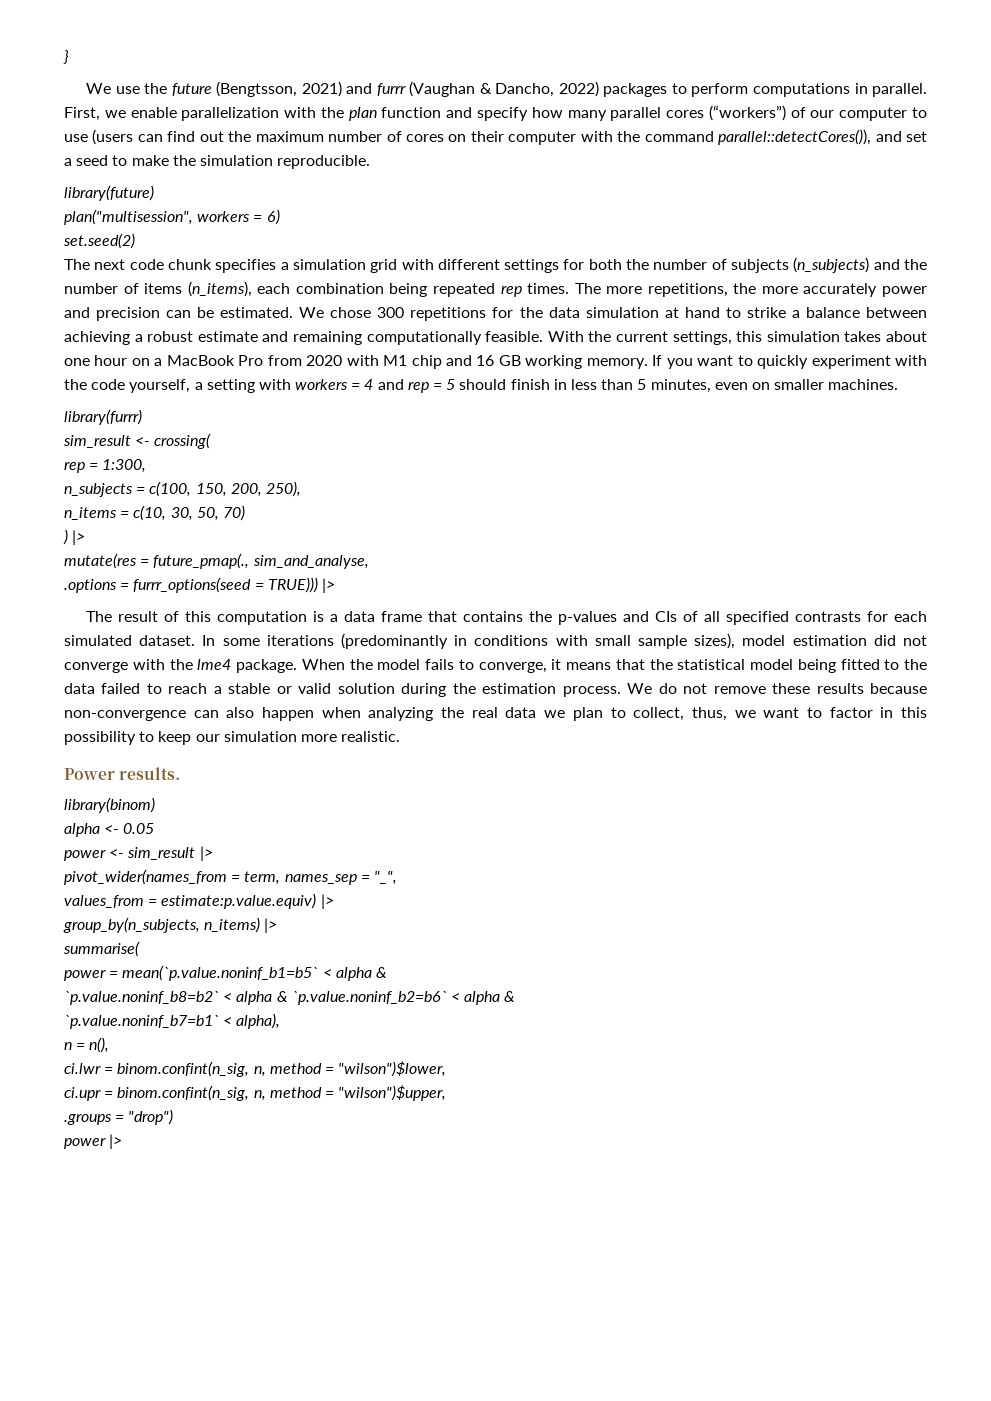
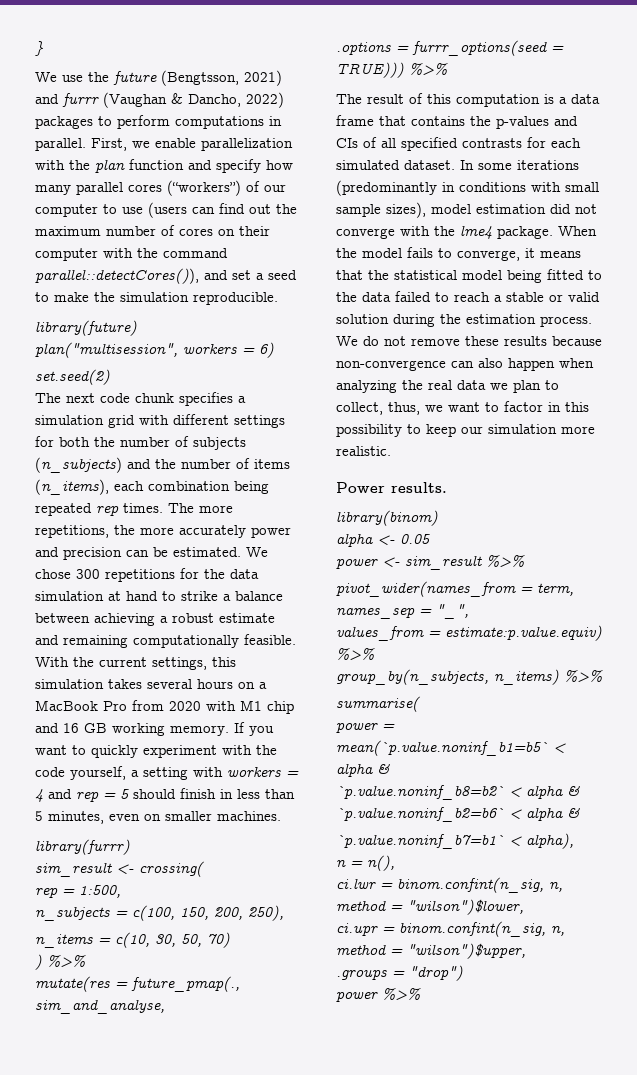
- With the current settings, this simulation takes about one hour on a MacBook Pro from 2020 with M1 chip and 16 GB working memory.
+ With the current settings, this simulation takes several hours on a MacBook Pro from 2020 with M1 chip and 16 GB working memory.
- rep = 1:300,
+ rep = 1:500,
- ) |>
+ ) %>%
- .options = furrr_options(seed = TRUE))) |>
+ .options = furrr_options(seed = TRUE))) %>%
- power <- sim_result |>
+ power <- sim_result %>%
- values_from = estimate:p.value.equiv) |>
+ values_from = estimate:p.value.equiv) %>%
- group_by(n_subjects, n_items) |>
+ group_by(n_subjects, n_items) %>%
- power |>
+ power %>%

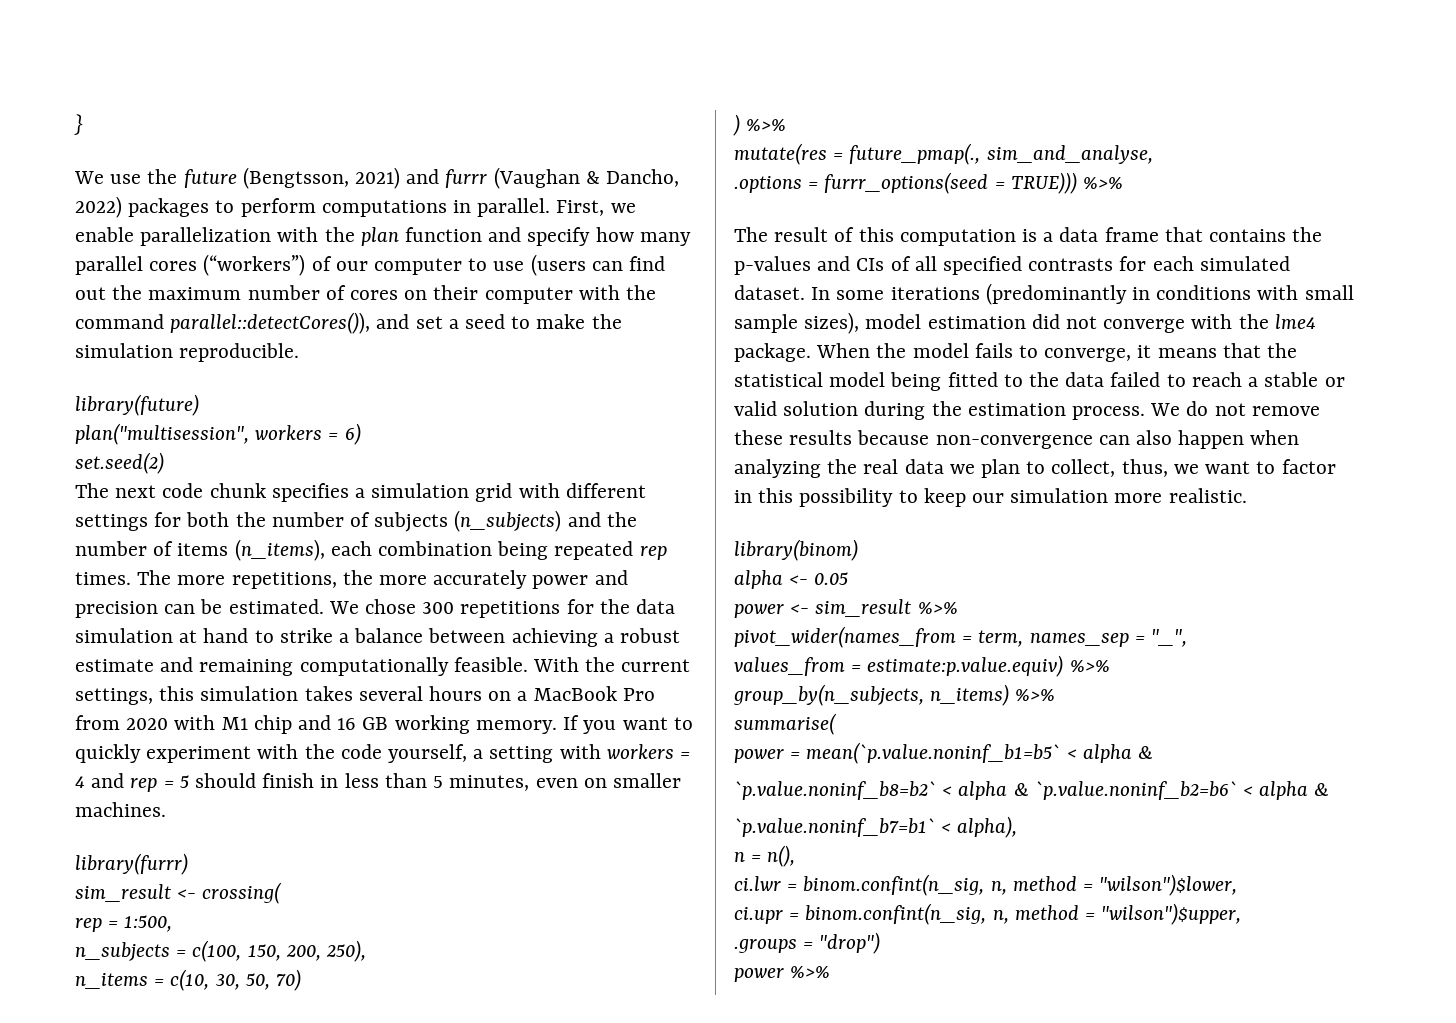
- Power results.

